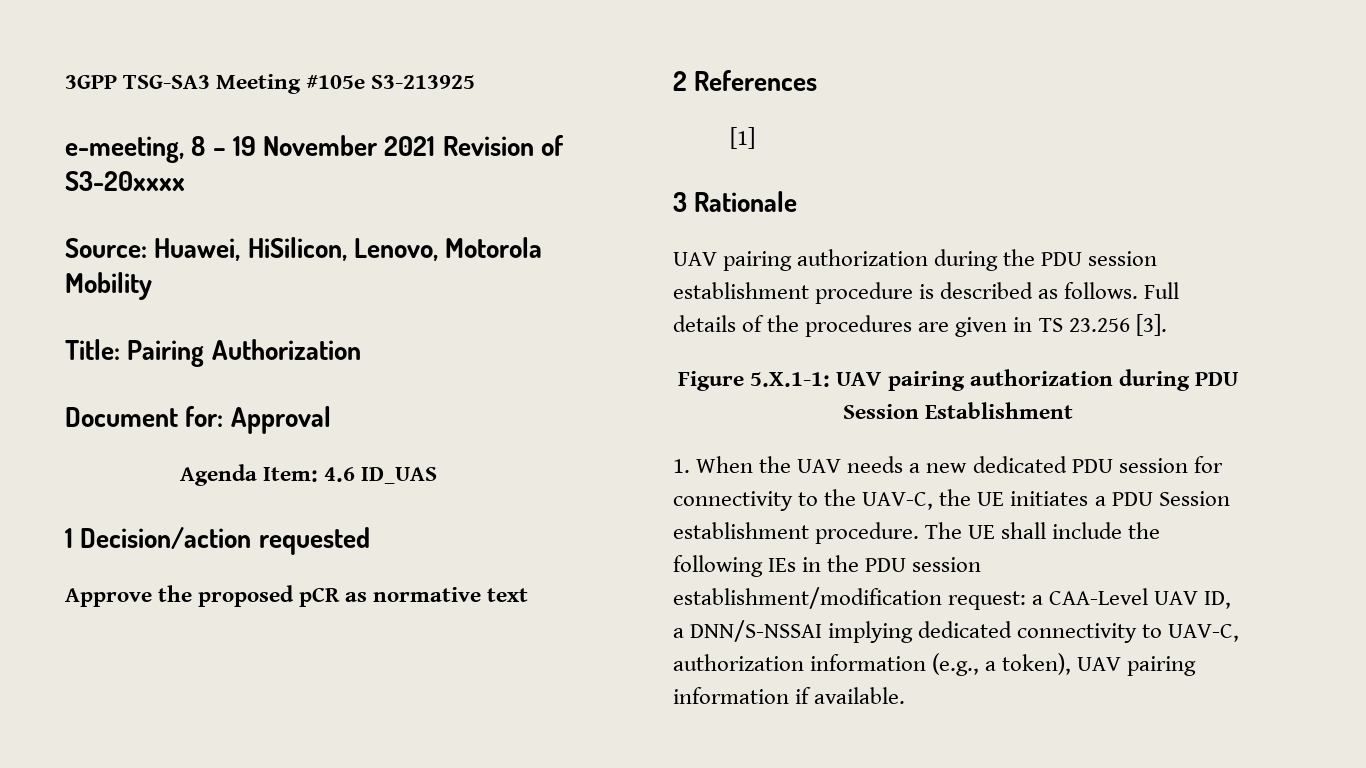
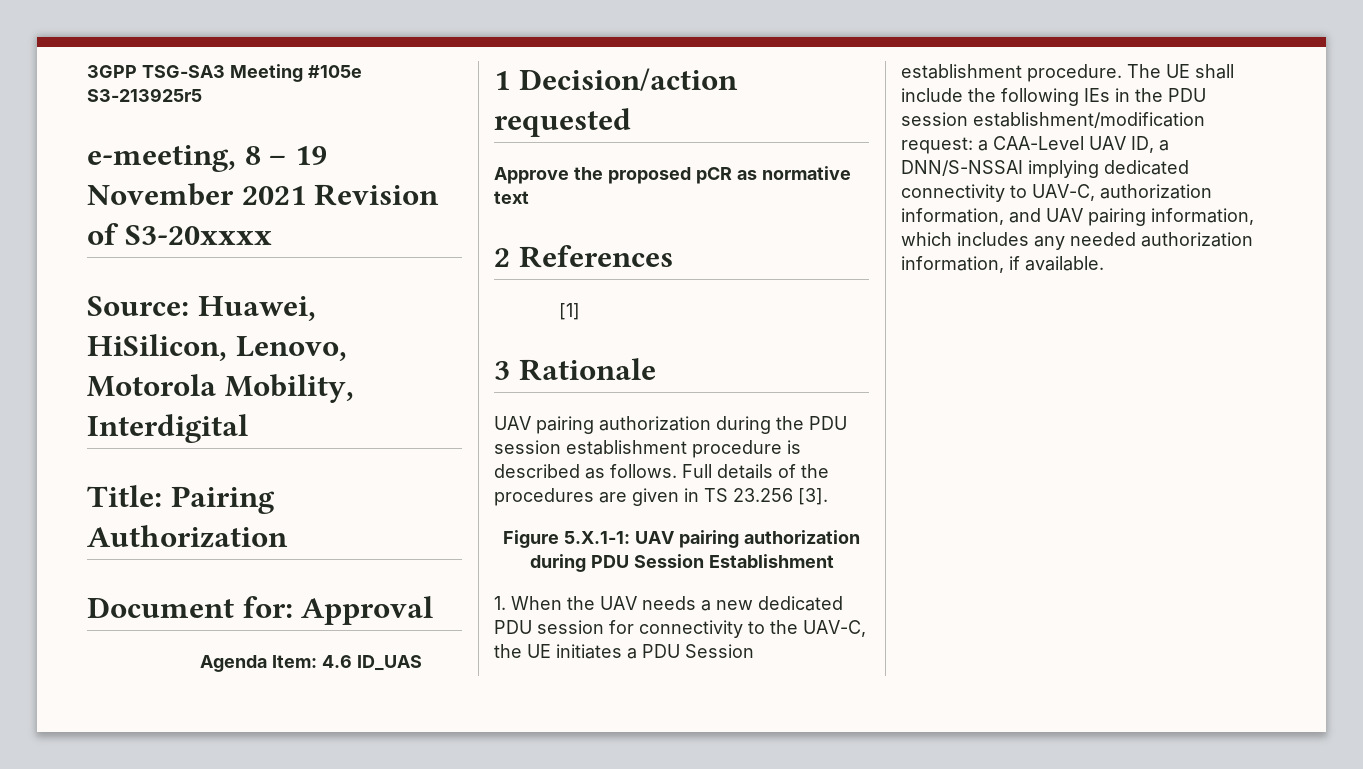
- 3GPP TSG-SA3 Meeting #105e S3-213925
+ 3GPP TSG-SA3 Meeting #105e S3-213925r5
- Source: Huawei, HiSilicon, Lenovo, Motorola Mobility
+ Source: Huawei, HiSilicon, Lenovo, Motorola Mobility, Interdigital
- The UE shall include the following IEs in the PDU session establishment/modification request: a CAA-Level UAV ID, a DNN/S-NSSAI implying dedicated connectivity to UAV-C, authorization information (e.g., a token), UAV pairing information if available.
+ The UE shall include the following IEs in the PDU session establishment/modification request: a CAA-Level UAV ID, a DNN/S-NSSAI implying dedicated connectivity to UAV-C, authorization information, and UAV pairing information, which includes any needed authorization information, if available.

